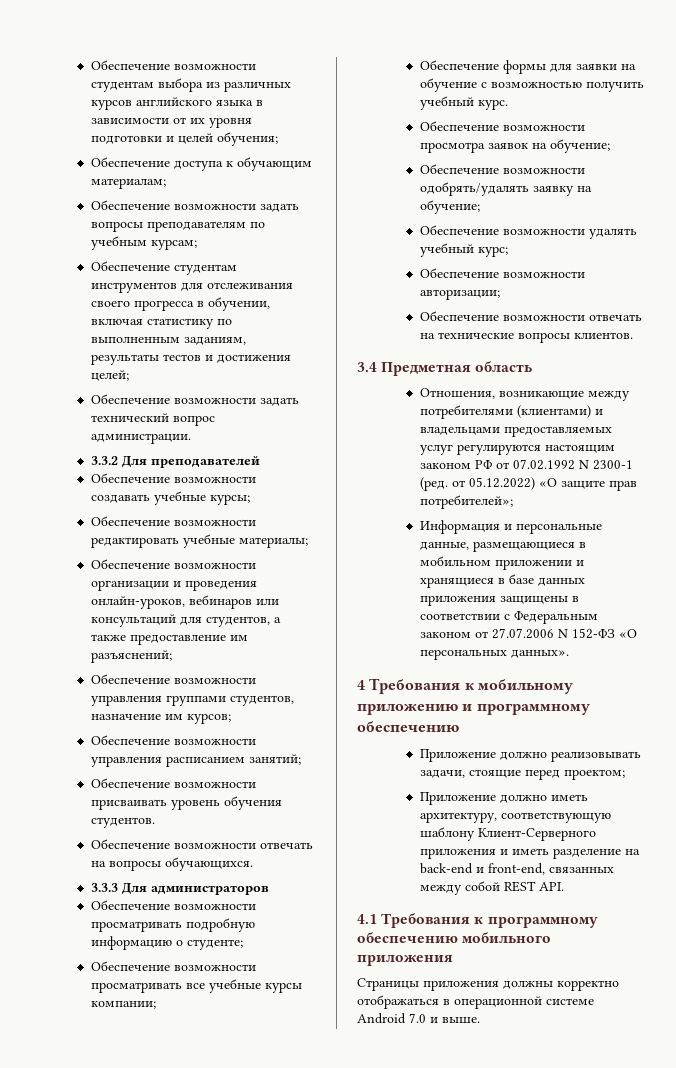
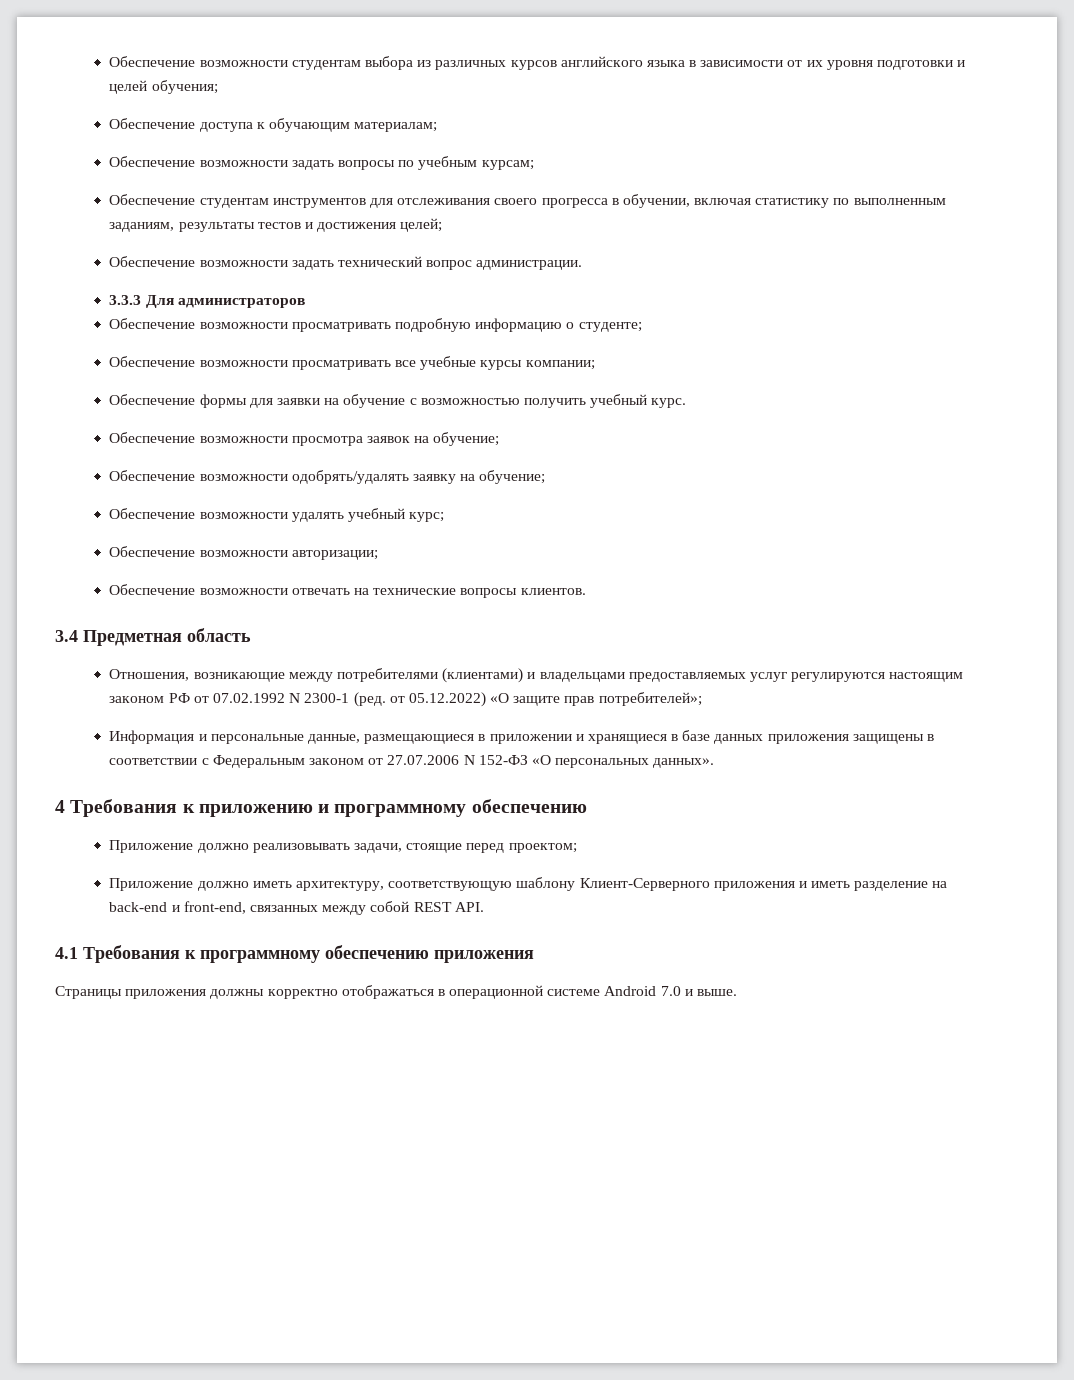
- Обеспечение возможности задать вопросы преподавателям по учебным курсам;
+ Обеспечение возможности задать вопросы по учебным курсам;
- 3.3.2 Для преподавателей
- Обеспечение возможности создавать учебные курсы;
- Обеспечение возможности редактировать учебные материалы;
- Обеспечение возможности организации и проведения онлайн-уроков, вебинаров или консультаций для студентов, а также предоставление им разъяснений;
- Обеспечение возможности управления группами студентов, назначение им курсов;
- Обеспечение возможности управления расписанием занятий;
- Обеспечение возможности присваивать уровень обучения студентов.
- Обеспечение возможности отвечать на вопросы обучающихся.
- Информация и персональные данные, размещающиеся в мобильном приложении и хранящиеся в базе данных приложения защищены в соответствии с Федеральным законом от 27.07.2006 N 152-ФЗ «О персональных данных».
+ Информация и персональные данные, размещающиеся в приложении и хранящиеся в базе данных приложения защищены в соответствии с Федеральным законом от 27.07.2006 N 152-ФЗ «О персональных данных».
- 4 Требования к мобильному приложению и программному обеспечению
+ 4 Требования к приложению и программному обеспечению
- 4.1 Требования к программному обеспечению мобильного приложения
+ 4.1 Требования к программному обеспечению приложения

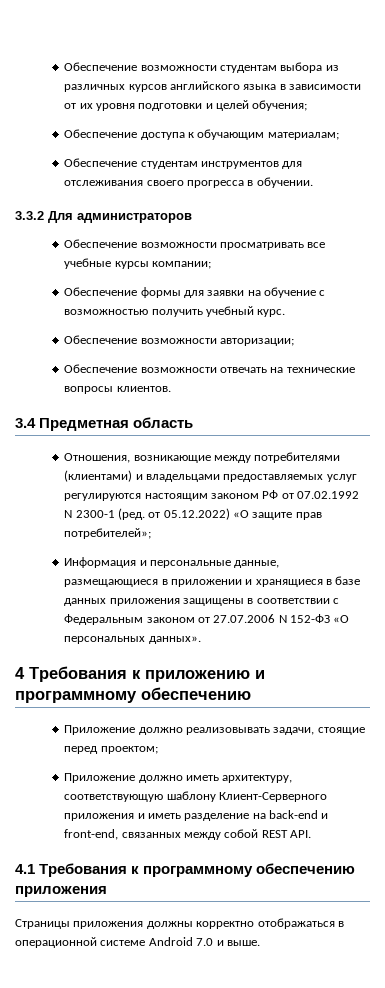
- Обеспечение возможности задать вопросы по учебным курсам;
- Обеспечение студентам инструментов для отслеживания своего прогресса в обучении, включая статистику по выполненным заданиям, результаты тестов и достижения целей;
- Обеспечение возможности задать технический вопрос администрации.
- 3.3.3 Для администраторов
- Обеспечение возможности просматривать подробную информацию о студенте;
+ Обеспечение студентам инструментов для отслеживания своего прогресса в обучении.
+ 3.3.2 Для администраторов
- Обеспечение возможности просмотра заявок на обучение;
- Обеспечение возможности одобрять/удалять заявку на обучение;
- Обеспечение возможности удалять учебный курс;

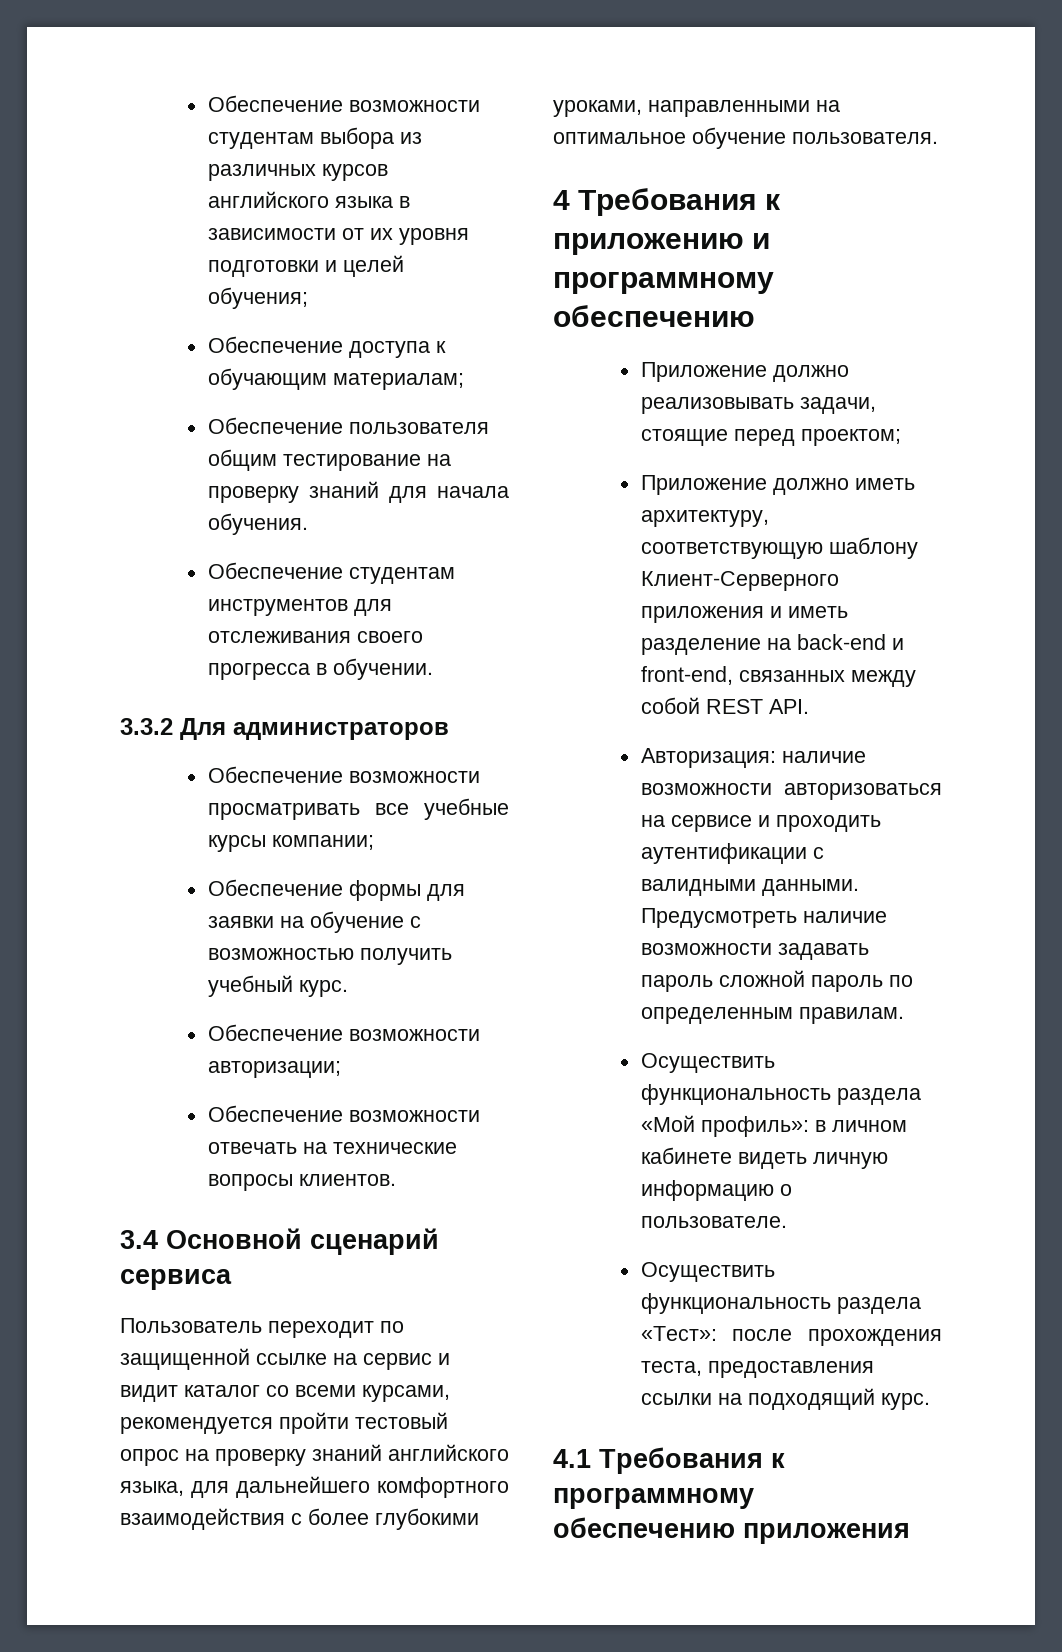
+ Обеспечение пользователя общим тестирование на проверку знаний для начала обучения.
- 3.4 Предметная область
- Отношения, возникающие между потребителями (клиентами) и владельцами предоставляемых услуг регулируются настоящим законом РФ от 07.02.1992 N 2300-1 (ред. от 05.12.2022) «О защите прав потребителей»;
- Информация и персональные данные, размещающиеся в приложении и хранящиеся в базе данных приложения защищены в соответствии с Федеральным законом от 27.07.2006 N 152-ФЗ «О персональных данных».
+ 3.4 Основной сценарий сервиса
+ Пользователь переходит по защищенной ссылке на сервис и видит каталог со всеми курсами, рекомендуется пройти тестовый опрос на проверку знаний английского языка, для дальнейшего комфортного взаимодействия с более глубокими уроками, направленными на оптимальное обучение пользователя.
+ Авторизация: наличие возможности авторизоваться на сервисе и проходить аутентификации с валидными данными. Предусмотреть наличие возможности задавать пароль сложной пароль по определенным правилам.
+ Осуществить функциональность раздела «Мой профиль»: в личном кабинете видеть личную информацию о пользователе.
+ Осуществить функциональность раздела «Тест»: после прохождения теста, предоставления ссылки на подходящий курс.
- Страницы приложения должны корректно отображаться в операционной системе Android 7.0 и выше.

